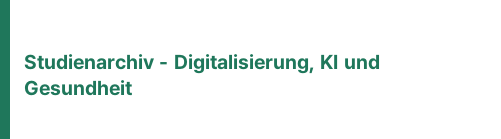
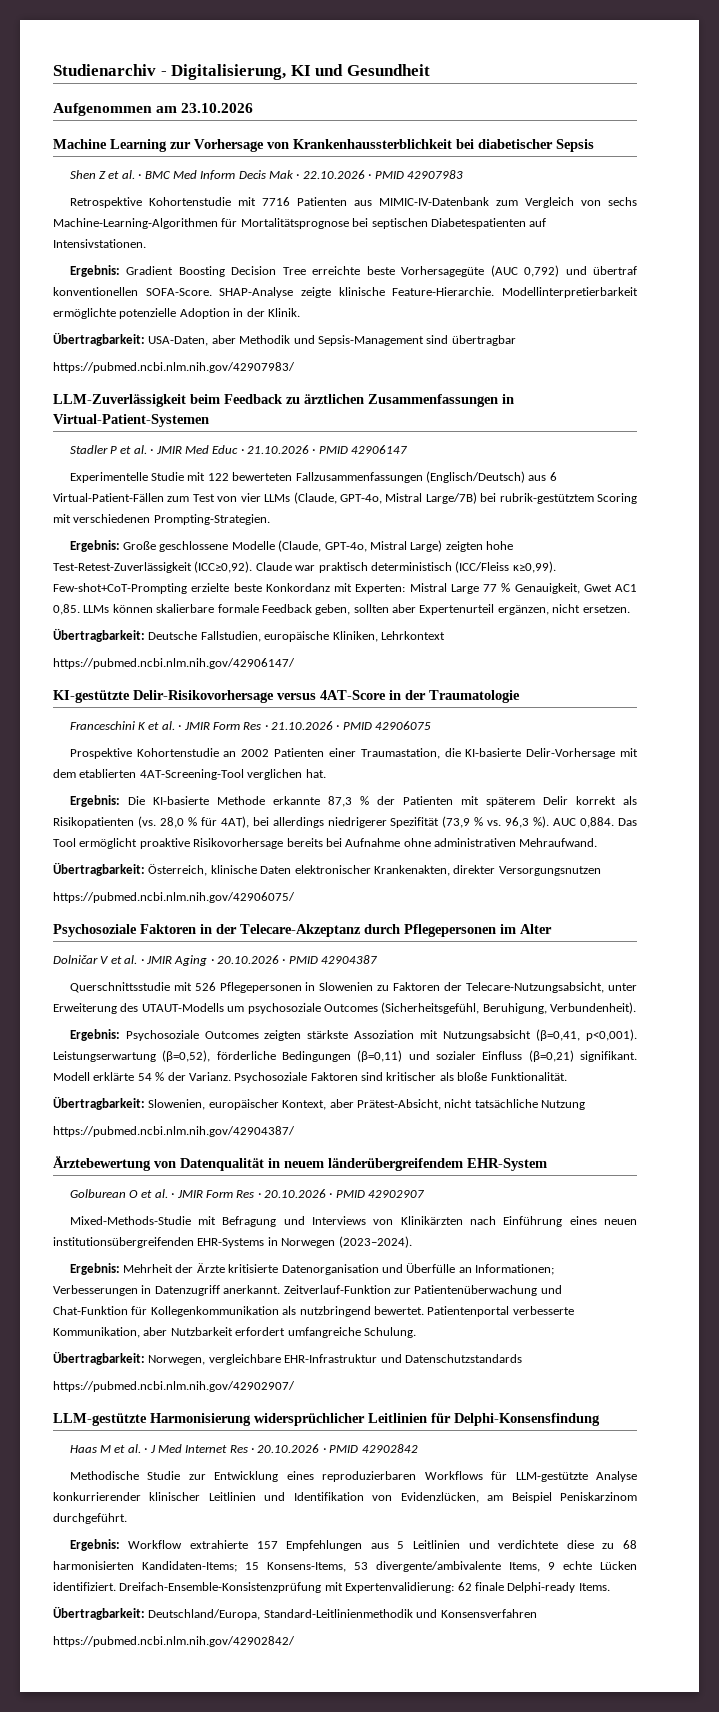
+ Aufgenommen am 23.10.2026
+ Machine Learning zur Vorhersage von Krankenhaussterblichkeit bei diabetischer Sepsis
+ Shen Z et al. · BMC Med Inform Decis Mak · 22.10.2026 · PMID 42907983
+ Retrospektive Kohortenstudie mit 7716 Patienten aus MIMIC-IV-Datenbank zum Vergleich von sechs Machine-Learning-Algorithmen für Mortalitätsprognose bei septischen Diabetespatienten auf Intensivstationen.
+ Ergebnis: Gradient Boosting Decision Tree erreichte beste Vorhersagegüte (AUC 0,792) und übertraf konventionellen SOFA-Score. SHAP-Analyse zeigte klinische Feature-Hierarchie. Modellinterpretierbarkeit ermöglichte potenzielle Adoption in der Klinik.
+ Übertragbarkeit: USA-Daten, aber Methodik und Sepsis-Management sind übertragbar
+ https://pubmed.ncbi.nlm.nih.gov/42907983/
+ LLM-Zuverlässigkeit beim Feedback zu ärztlichen Zusammenfassungen in Virtual-Patient-Systemen
+ Stadler P et al. · JMIR Med Educ · 21.10.2026 · PMID 42906147
+ Experimentelle Studie mit 122 bewerteten Fallzusammenfassungen (Englisch/Deutsch) aus 6 Virtual-Patient-Fällen zum Test von vier LLMs (Claude, GPT-4o, Mistral Large/7B) bei rubrik-gestütztem Scoring mit verschiedenen Prompting-Strategien.
+ Ergebnis: Große geschlossene Modelle (Claude, GPT-4o, Mistral Large) zeigten hohe Test-Retest-Zuverlässigkeit (ICC≥0,92). Claude war praktisch deterministisch (ICC/Fleiss κ≥0,99). Few-shot+CoT-Prompting erzielte beste Konkordanz mit Experten: Mistral Large 77 % Genauigkeit, Gwet AC1 0,85. LLMs können skalierbare formale Feedback geben, sollten aber Expertenurteil ergänzen, nicht ersetzen.
+ Übertragbarkeit: Deutsche Fallstudien, europäische Kliniken, Lehrkontext
+ https://pubmed.ncbi.nlm.nih.gov/42906147/
+ KI-gestützte Delir-Risikovorhersage versus 4AT-Score in der Traumatologie
+ Franceschini K et al. · JMIR Form Res · 21.10.2026 · PMID 42906075
+ Prospektive Kohortenstudie an 2002 Patienten einer Traumastation, die KI-basierte Delir-Vorhersage mit dem etablierten 4AT-Screening-Tool verglichen hat.
+ Ergebnis: Die KI-basierte Methode erkannte 87,3 % der Patienten mit späterem Delir korrekt als Risikopatienten (vs. 28,0 % für 4AT), bei allerdings niedrigerer Spezifität (73,9 % vs. 96,3 %). AUC 0,884. Das Tool ermöglicht proaktive Risikovorhersage bereits bei Aufnahme ohne administrativen Mehraufwand.
+ Übertragbarkeit: Österreich, klinische Daten elektronischer Krankenakten, direkter Versorgungsnutzen
+ https://pubmed.ncbi.nlm.nih.gov/42906075/
+ Psychosoziale Faktoren in der Telecare-Akzeptanz durch Pflegepersonen im Alter
+ Dolničar V et al. · JMIR Aging · 20.10.2026 · PMID 42904387
+ Querschnittsstudie mit 526 Pflegepersonen in Slowenien zu Faktoren der Telecare-Nutzungsabsicht, unter Erweiterung des UTAUT-Modells um psychosoziale Outcomes (Sicherheitsgefühl, Beruhigung, Verbundenheit).
+ Ergebnis: Psychosoziale Outcomes zeigten stärkste Assoziation mit Nutzungsabsicht (β=0,41, p<0,001). Leistungserwartung (β=0,52), förderliche Bedingungen (β=0,11) und sozialer Einfluss (β=0,21) signifikant. Modell erklärte 54 % der Varianz. Psychosoziale Faktoren sind kritischer als bloße Funktionalität.
+ Übertragbarkeit: Slowenien, europäischer Kontext, aber Prätest-Absicht, nicht tatsächliche Nutzung
+ https://pubmed.ncbi.nlm.nih.gov/42904387/
+ Ärztebewertung von Datenqualität in neuem länderübergreifendem EHR-System
+ Golburean O et al. · JMIR Form Res · 20.10.2026 · PMID 42902907
+ Mixed-Methods-Studie mit Befragung und Interviews von Klinikärzten nach Einführung eines neuen institutionsübergreifenden EHR-Systems in Norwegen (2023–2024).
+ Ergebnis: Mehrheit der Ärzte kritisierte Datenorganisation und Überfülle an Informationen; Verbesserungen in Datenzugriff anerkannt. Zeitverlauf-Funktion zur Patientenüberwachung und Chat-Funktion für Kollegenkommunikation als nutzbringend bewertet. Patientenportal verbesserte Kommunikation, aber Nutzbarkeit erfordert umfangreiche Schulung.
+ Übertragbarkeit: Norwegen, vergleichbare EHR-Infrastruktur und Datenschutzstandards
+ https://pubmed.ncbi.nlm.nih.gov/42902907/
+ LLM-gestützte Harmonisierung widersprüchlicher Leitlinien für Delphi-Konsensfindung
+ Haas M et al. · J Med Internet Res · 20.10.2026 · PMID 42902842
+ Methodische Studie zur Entwicklung eines reproduzierbaren Workflows für LLM-gestützte Analyse konkurrierender klinischer Leitlinien und Identifikation von Evidenzlücken, am Beispiel Peniskarzinom durchgeführt.
+ Ergebnis: Workflow extrahierte 157 Empfehlungen aus 5 Leitlinien und verdichtete diese zu 68 harmonisierten Kandidaten-Items; 15 Konsens-Items, 53 divergente/ambivalente Items, 9 echte Lücken identifiziert. Dreifach-Ensemble-Konsistenzprüfung mit Expertenvalidierung: 62 finale Delphi-ready Items.
+ Übertragbarkeit: Deutschland/Europa, Standard-Leitlinienmethodik und Konsensverfahren
+ https://pubmed.ncbi.nlm.nih.gov/42902842/

